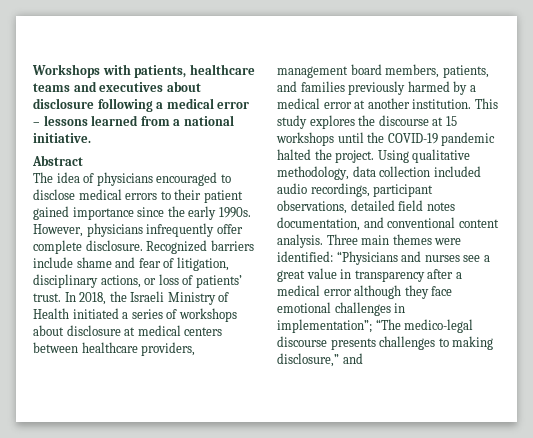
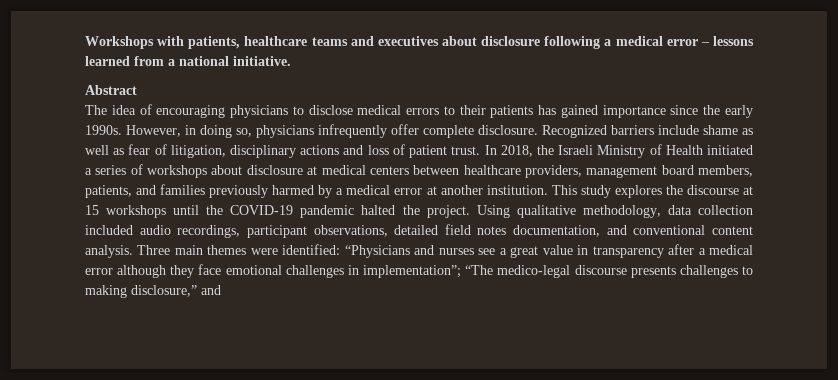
- The idea of physicians encouraged to disclose medical errors to their patient gained importance since the early 1990s.
+ The idea of encouraging physicians to disclose medical errors to their patients has gained importance since the early 1990s.
- However, physicians infrequently offer complete disclosure.
+ However, in doing so, physicians infrequently offer complete disclosure.
- Recognized barriers include shame and fear of litigation, disciplinary actions, or loss of patients’ trust.
+ Recognized barriers include shame as well as fear of litigation, disciplinary actions and loss of patient trust.

